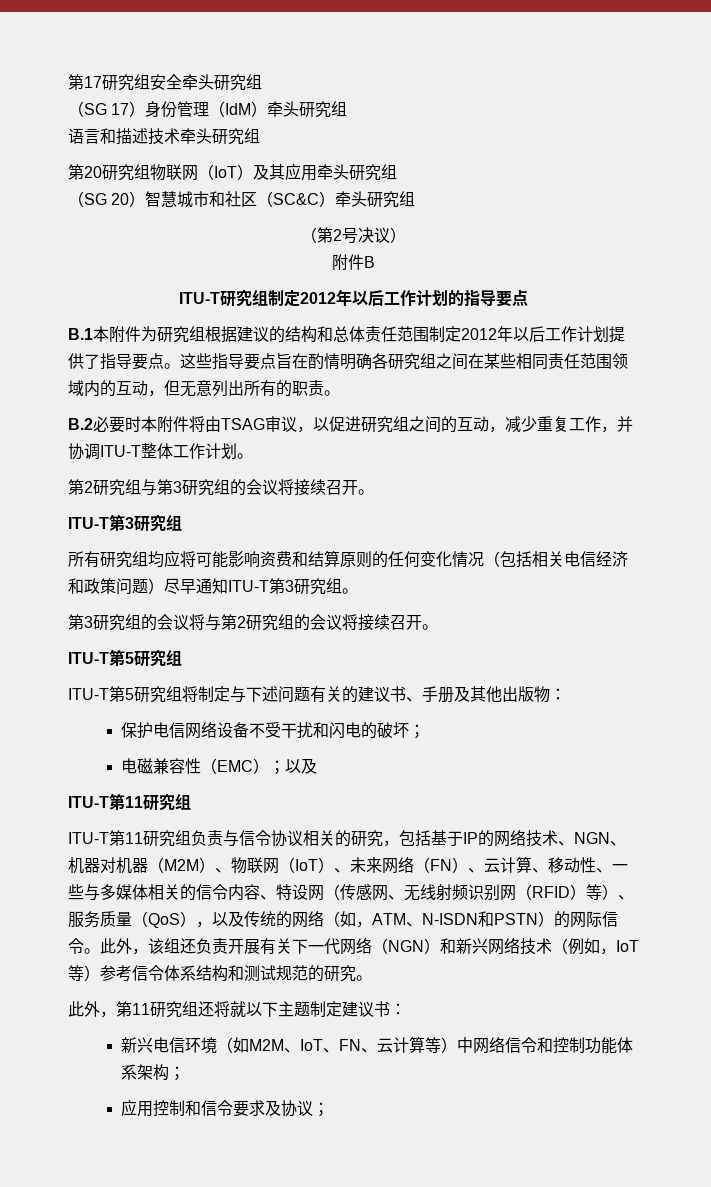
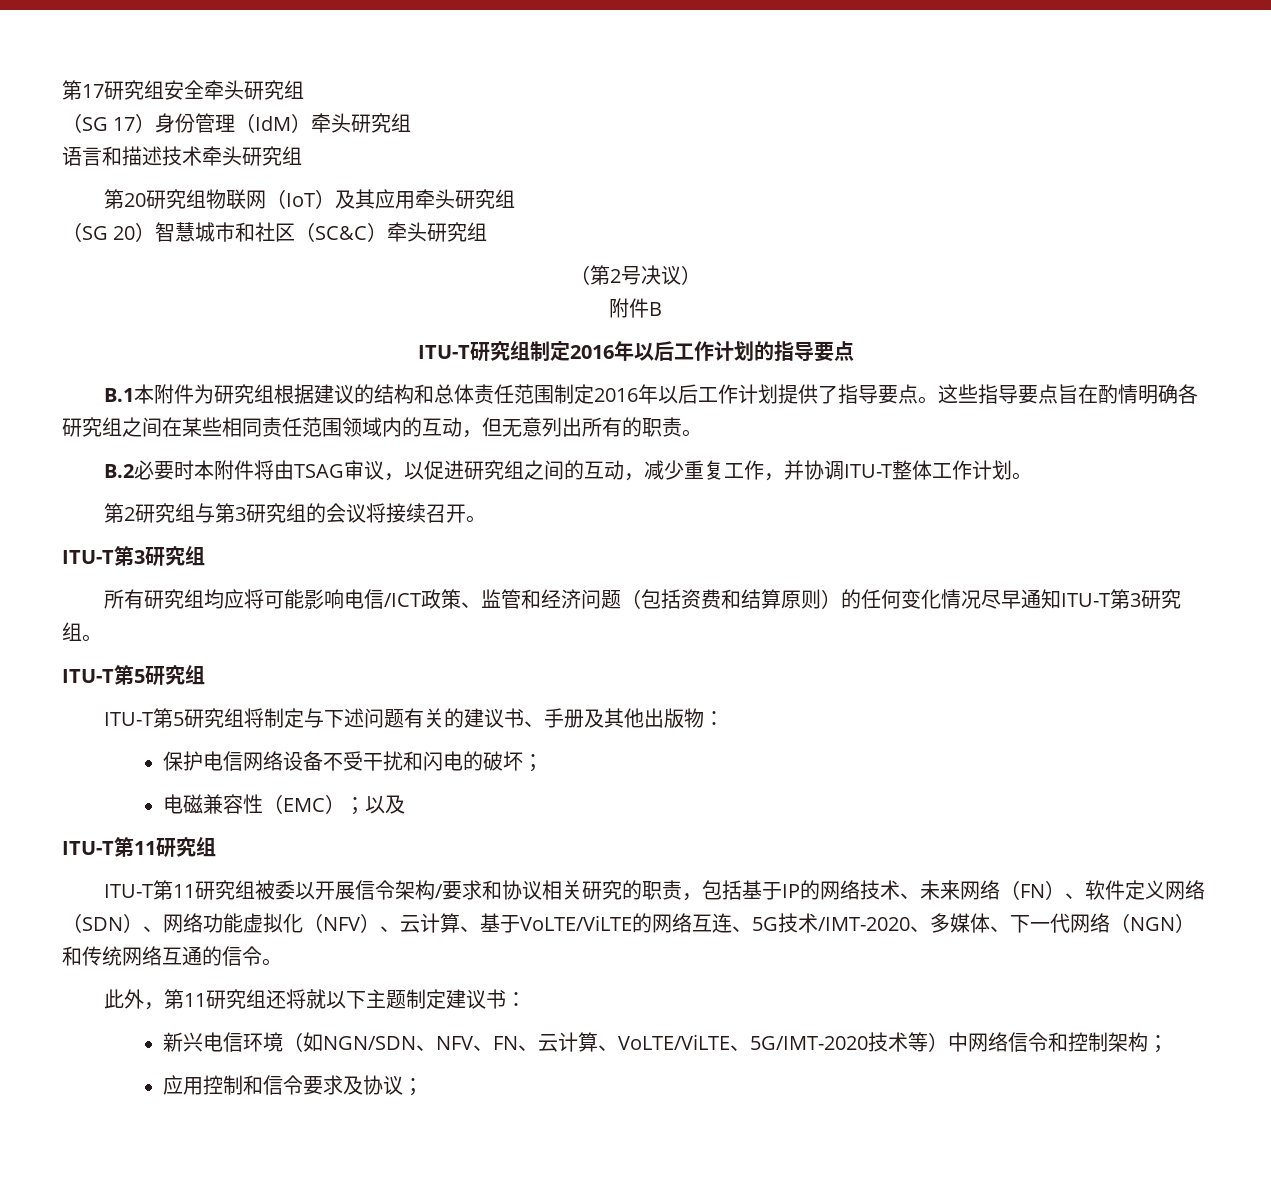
- ITU-T研究组制定2012年以后工作计划的指导要点
+ ITU-T研究组制定2016年以后工作计划的指导要点
- B.1本附件为研究组根据建议的结构和总体责任范围制定2012年以后工作计划提供了指导要点。
+ B.1本附件为研究组根据建议的结构和总体责任范围制定2016年以后工作计划提供了指导要点。
- 所有研究组均应将可能影响资费和结算原则的任何变化情况（包括相关电信经济和政策问题）尽早通知ITU-T第3研究组。
+ 所有研究组均应将可能影响电信/ICT政策、监管和经济问题（包括资费和结算原则）的任何变化情况尽早通知ITU-T第3研究组。
- 第3研究组的会议将与第2研究组的会议将接续召开。
- ITU-T第11研究组负责与信令协议相关的研究，包括基于IP的网络技术、NGN、机器对机器（M2M）、物联网（IoT）、未来网络（FN）、云计算、移动性、一些与多媒体相关的信令内容、特设网（传感网、无线射频识别网（RFID）等）、服务质量（QoS），以及传统的网络（如，ATM、N-ISDN和PSTN）的网际信令。此外，该组还负责开展有关下一代网络（NGN）和新兴网络技术（例如，IoT等）参考信令体系结构和测试规范的研究。
+ ITU-T第11研究组被委以开展信令架构/要求和协议相关研究的职责，包括基于IP的网络技术、未来网络（FN）、软件定义网络（SDN）、网络功能虚拟化（NFV）、云计算、基于VoLTE/ViLTE的网络互连、5G技术/IMT-2020、多媒体、下一代网络（NGN）和传统网络互通的信令。
- 新兴电信环境（如M2M、IoT、FN、云计算等）中网络信令和控制功能体系架构；
+ 新兴电信环境（如NGN/SDN、NFV、FN、云计算、VoLTE/ViLTE、5G/IMT-2020技术等）中网络信令和控制架构；

